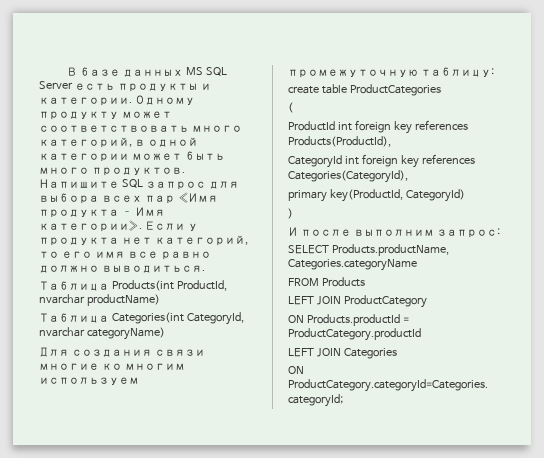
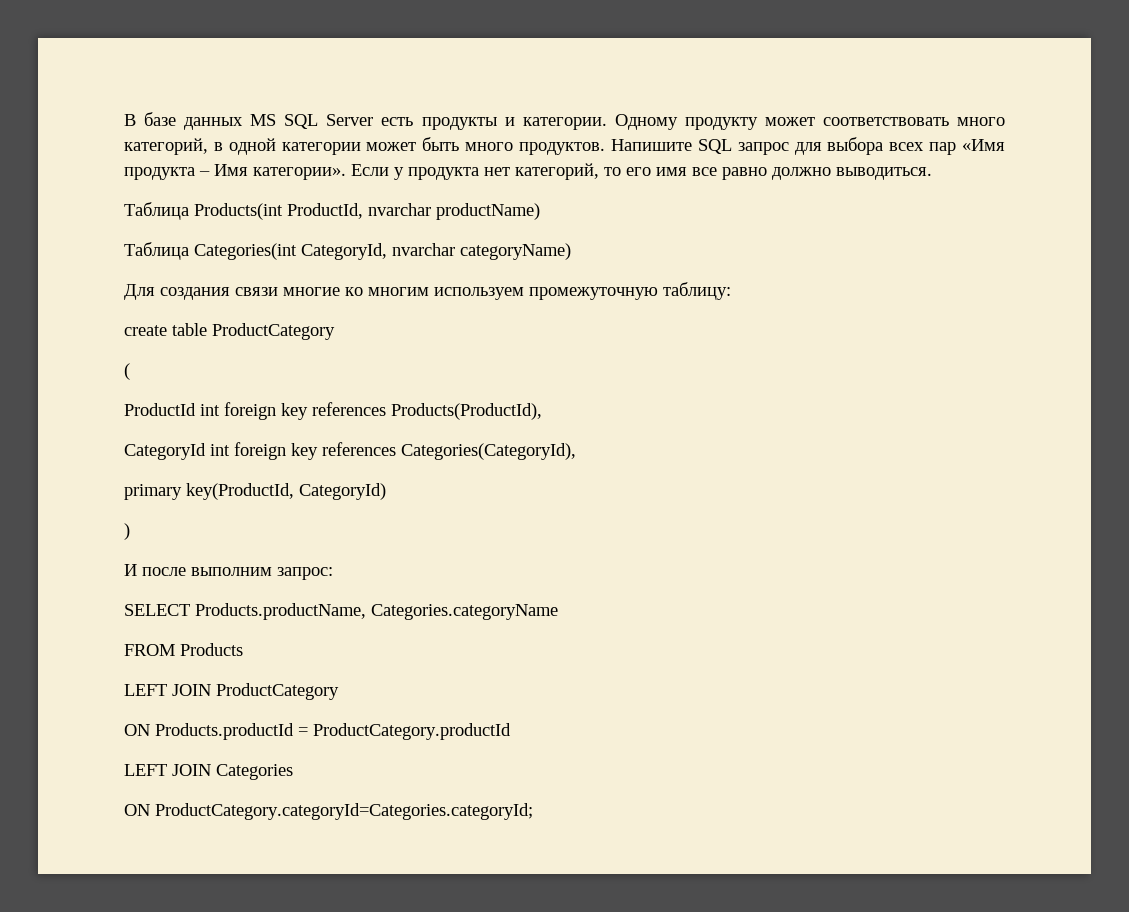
- create table ProductCategories
+ create table ProductCategory

